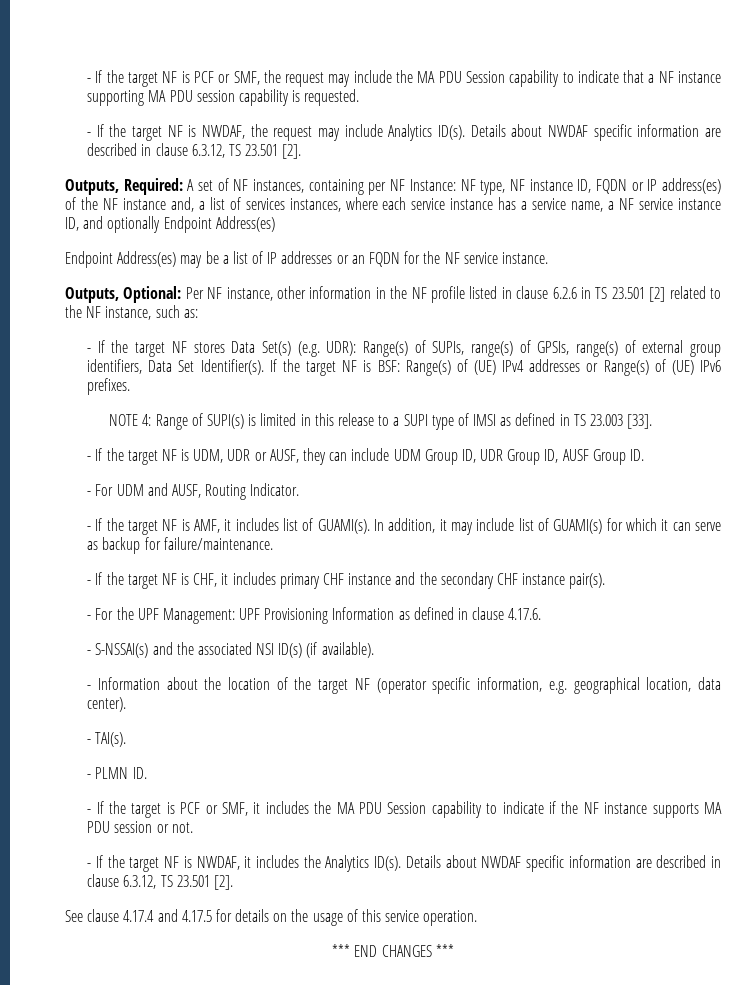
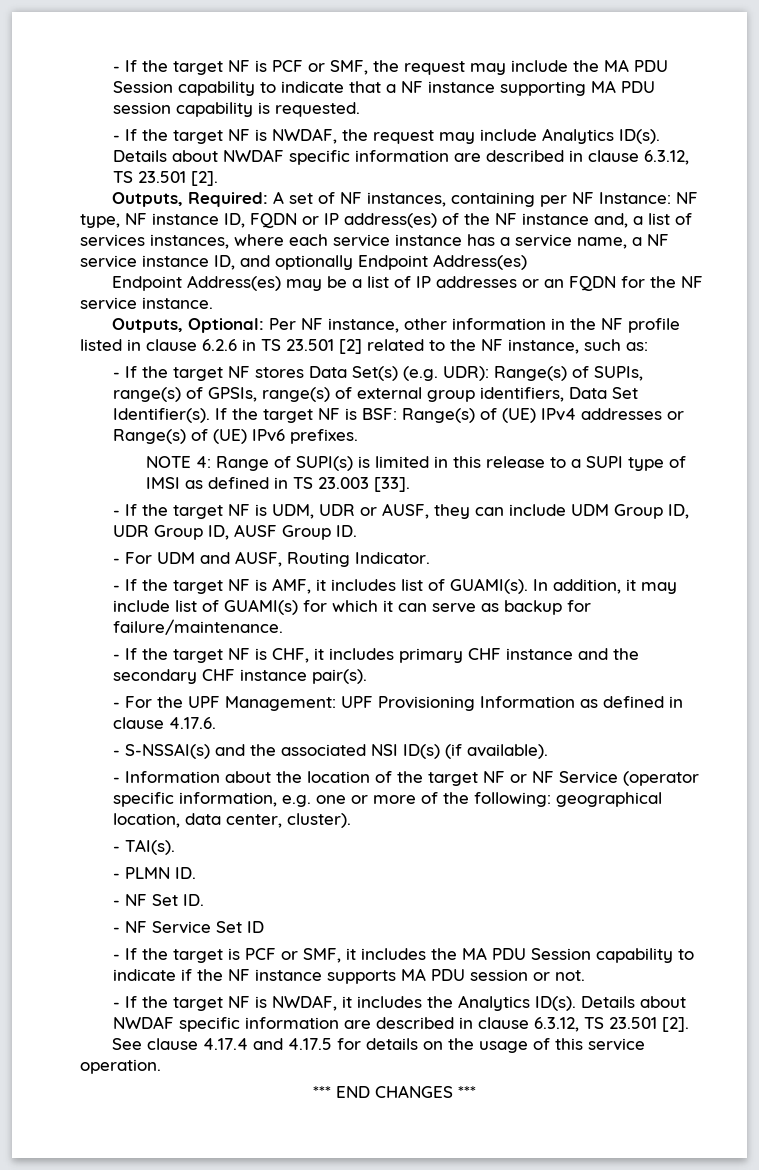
- - Information about the location of the target NF (operator specific information, e.g. geographical location, data center).
+ - Information about the location of the target NF or NF Service (operator specific information, e.g. one or more of the following: geographical location, data center, cluster).
+ - NF Set ID.
+ - NF Service Set ID

